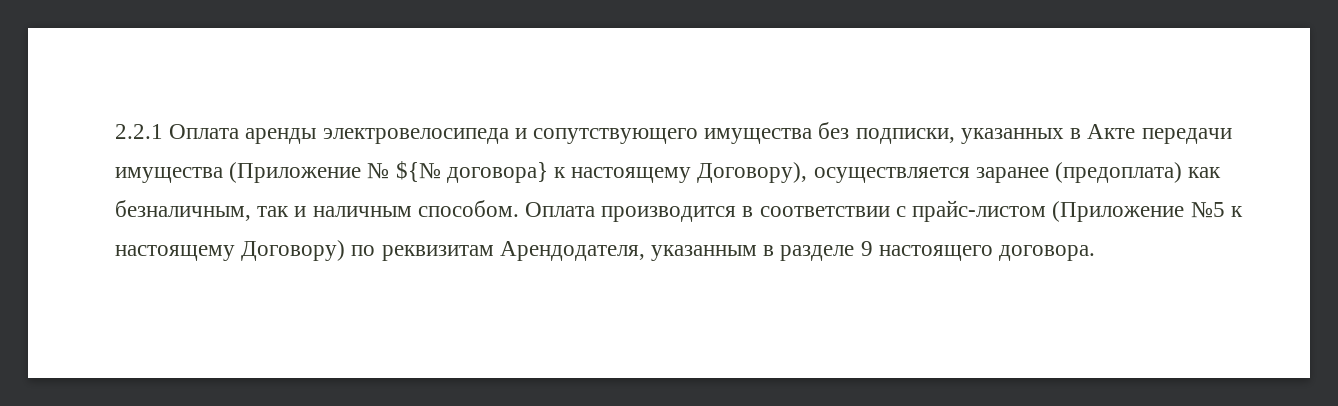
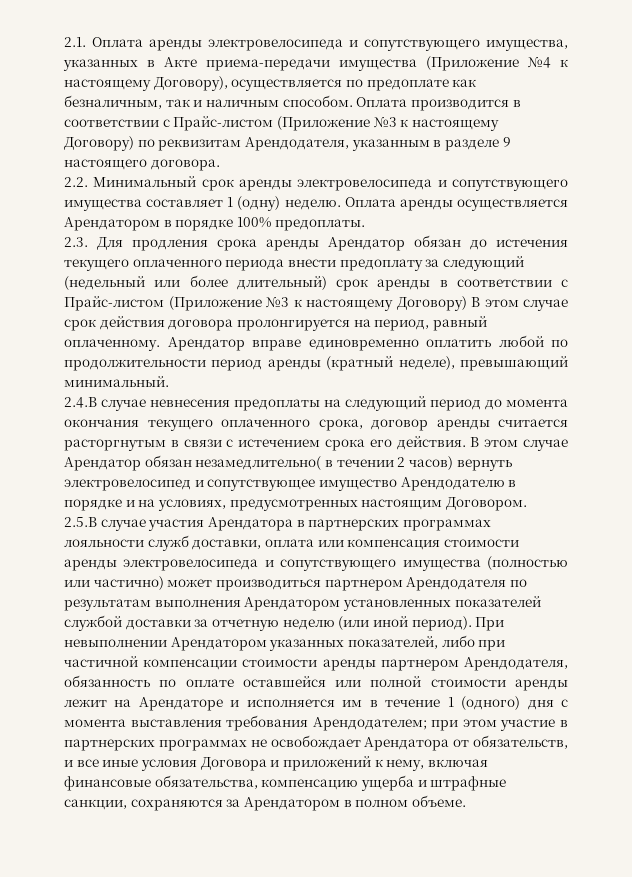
- 2.2.1 Оплата аренды электровелосипеда и сопутствующего имущества без подписки, указанных в Акте передачи имущества (Приложение № ${№ договора} к настоящему Договору), осуществляется заранее (предоплата) как безналичным, так и наличным способом.
+ 2.1. Оплата аренды электровелосипеда и сопутствующего имущества, указанных в Акте приема-передачи имущества (Приложение №4 к настоящему Договору), осуществляется по предоплате как безналичным, так и наличным способом.
- Оплата производится в соответствии с прайс-листом (Приложение №5 к настоящему Договору) по реквизитам Арендодателя, указанным в разделе 9 настоящего договора.
+ Оплата производится в соответствии с Прайс-листом (Приложение №3 к настоящему Договору) по реквизитам Арендодателя, указанным в разделе 9 настоящего договора.
+ 2.2. Минимальный срок аренды электровелосипеда и сопутствующего имущества составляет 1 (одну) неделю. Оплата аренды осуществляется Арендатором в порядке 100% предоплаты.
+ 2.3. Для продления срока аренды Арендатор обязан до истечения текущего оплаченного периода внести предоплату за следующий (недельный или более длительный) срок аренды в соответствии с Прайс-листом (Приложение №3 к настоящему Договору) В этом случае срок действия договора пролонгируется на период, равный оплаченному. Арендатор вправе единовременно оплатить любой по продолжительности период аренды (кратный неделе), превышающий минимальный.
+ 2.4.В случае невнесения предоплаты на следующий период до момента окончания текущего оплаченного срока, договор аренды считается расторгнутым в связи с истечением срока его действия. В этом случае Арендатор обязан незамедлительно( в течении 2 часов) вернуть электровелосипед и сопутствующее имущество Арендодателю в порядке и на условиях, предусмотренных настоящим Договором.
+ 2.5.В случае участия Арендатора в партнерских программах лояльности служб доставки, оплата или компенсация стоимости аренды электровелосипеда и сопутствующего имущества (полностью или частично) может производиться партнером Арендодателя по результатам выполнения Арендатором установленных показателей службой доставки за отчетную неделю (или иной период). При невыполнении Арендатором указанных показателей, либо при частичной компенсации стоимости аренды партнером Арендодателя, обязанность по оплате оставшейся или полной стоимости аренды лежит на Арендаторе и исполняется им в течение 1 (одного) дня с момента выставления требования Арендодателем; при этом участие в партнерских программах не освобождает Арендатора от обязательств, и все иные условия Договора и приложений к нему, включая финансовые обязательства, компенсацию ущерба и штрафные санкции, сохраняются за Арендатором в полном объеме.

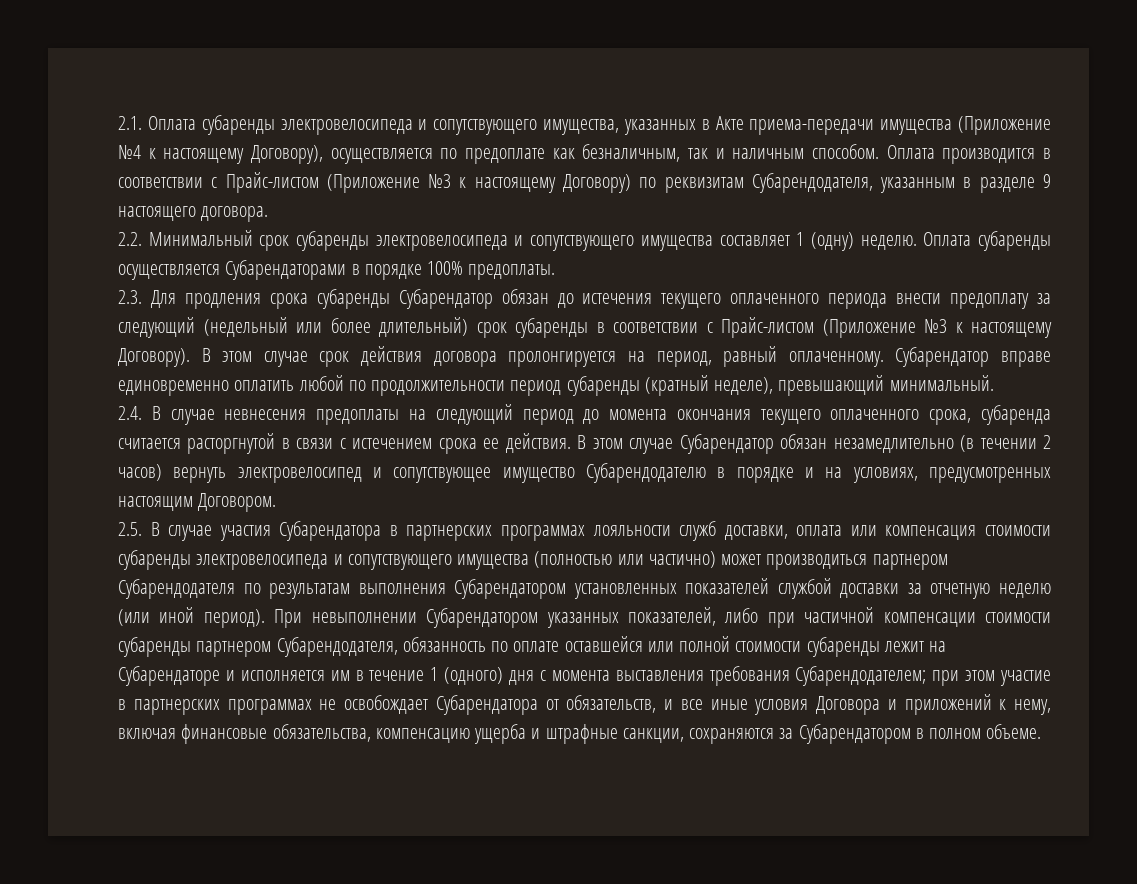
- 2.1. Оплата аренды электровелосипеда и сопутствующего имущества, указанных в Акте приема-передачи имущества (Приложение №4 к настоящему Договору), осуществляется по предоплате как безналичным, так и наличным способом.
+ 2.1. Оплата субаренды электровелосипеда и сопутствующего имущества, указанных в Акте приема-передачи имущества (Приложение №4 к настоящему Договору), осуществляется по предоплате как безналичным, так и наличным способом.
- Оплата производится в соответствии с Прайс-листом (Приложение №3 к настоящему Договору) по реквизитам Арендодателя, указанным в разделе 9 настоящего договора.
+ Оплата производится в соответствии с Прайс-листом (Приложение №3 к настоящему Договору) по реквизитам Субарендодателя, указанным в разделе 9 настоящего договора.
- 2.2. Минимальный срок аренды электровелосипеда и сопутствующего имущества составляет 1 (одну) неделю.
+ 2.2. Минимальный срок субаренды электровелосипеда и сопутствующего имущества составляет 1 (одну) неделю.
- Оплата аренды осуществляется Арендатором в порядке 100% предоплаты.
+ Оплата субаренды осуществляется Субарендаторами в порядке 100% предоплаты.
- 2.3. Для продления срока аренды Арендатор обязан до истечения текущего оплаченного периода внести предоплату за следующий (недельный или более длительный) срок аренды в соответствии с Прайс-листом (Приложение №3 к настоящему Договору) В этом случае срок действия договора пролонгируется на период, равный оплаченному.
+ 2.3. Для продления срока субаренды Субарендатор обязан до истечения текущего оплаченного периода внести предоплату за следующий (недельный или более длительный) срок субаренды в соответствии с Прайс-листом (Приложение №3 к настоящему Договору). В этом случае срок действия договора пролонгируется на период, равный оплаченному.
- Арендатор вправе единовременно оплатить любой по продолжительности период аренды (кратный неделе), превышающий минимальный.
+ Субарендатор вправе единовременно оплатить любой по продолжительности период субаренды (кратный неделе), превышающий минимальный.
- 2.4.В случае невнесения предоплаты на следующий период до момента окончания текущего оплаченного срока, договор аренды считается расторгнутым в связи с истечением срока его действия.
+ 2.4. В случае невнесения предоплаты на следующий период до момента окончания текущего оплаченного срока, субаренда считается расторгнутой в связи с истечением срока ее действия.
- В этом случае Арендатор обязан незамедлительно( в течении 2 часов) вернуть электровелосипед и сопутствующее имущество Арендодателю в порядке и на условиях, предусмотренных настоящим Договором.
+ В этом случае Субарендатор обязан незамедлительно (в течении 2 часов) вернуть электровелосипед и сопутствующее имущество Субарендодателю в порядке и на условиях, предусмотренных настоящим Договором.
- 2.5.В случае участия Арендатора в партнерских программах лояльности служб доставки, оплата или компенсация стоимости аренды электровелосипеда и сопутствующего имущества (полностью или частично) может производиться партнером Арендодателя по результатам выполнения Арендатором установленных показателей службой доставки за отчетную неделю (или иной период).
+ 2.5. В случае участия Субарендатора в партнерских программах лояльности служб доставки, оплата или компенсация стоимости субаренды электровелосипеда и сопутствующего имущества (полностью или частично) может производиться партнером Субарендодателя по результатам выполнения Субарендатором установленных показателей службой доставки за отчетную неделю (или иной период).
- При невыполнении Арендатором указанных показателей, либо при частичной компенсации стоимости аренды партнером Арендодателя, обязанность по оплате оставшейся или полной стоимости аренды лежит на Арендаторе и исполняется им в течение 1 (одного) дня с момента выставления требования Арендодателем;
+ При невыполнении Субарендатором указанных показателей, либо при частичной компенсации стоимости субаренды партнером Субарендодателя, обязанность по оплате оставшейся или полной стоимости субаренды лежит на Субарендаторе и исполняется им в течение 1 (одного) дня с момента выставления требования Субарендодателем;
- при этом участие в партнерских программах не освобождает Арендатора от обязательств, и все иные условия Договора и приложений к нему, включая финансовые обязательства, компенсацию ущерба и штрафные санкции, сохраняются за Арендатором в полном объеме.
+ при этом участие в партнерских программах не освобождает Субарендатора от обязательств, и все иные условия Договора и приложений к нему, включая финансовые обязательства, компенсацию ущерба и штрафные санкции, сохраняются за Субарендатором в полном объеме.

